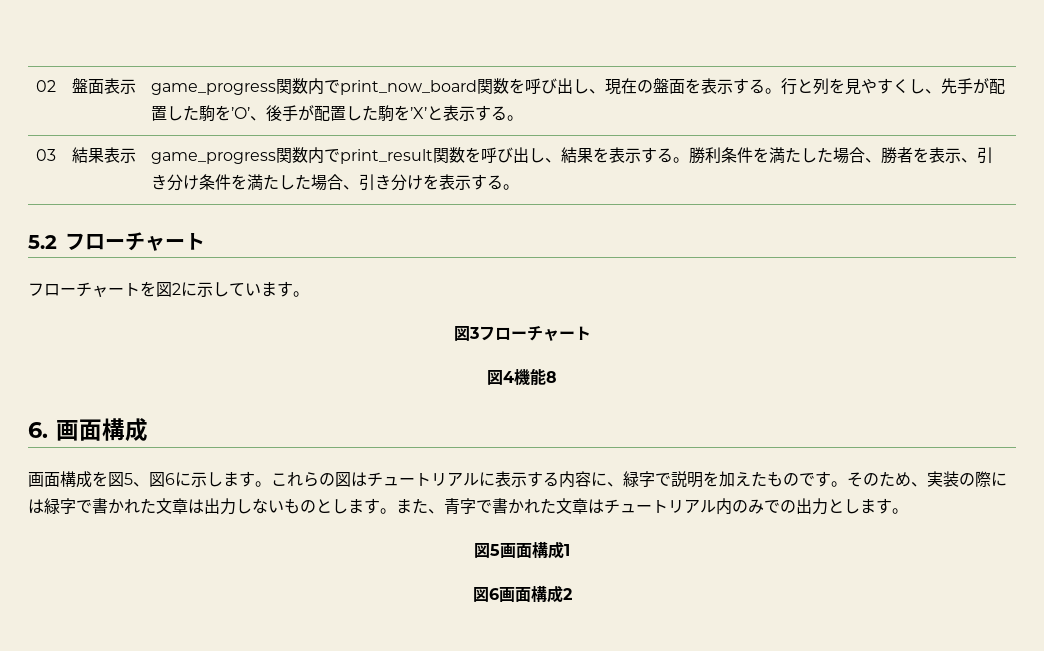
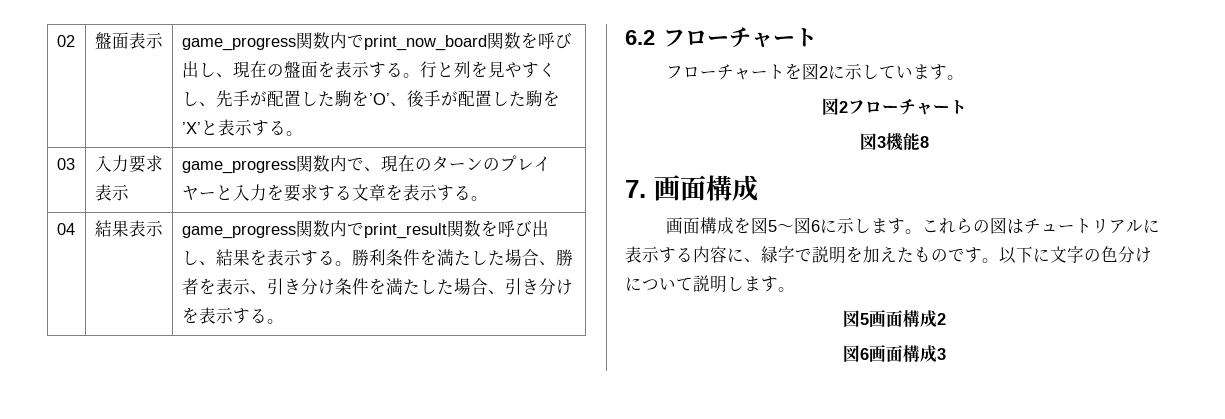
- 03 | 結果表示 | game_progress関数内でprint_result関数を呼び出し、結果を表示する。勝利条件を満たした場合、勝者を表示、引き分け条件を満たした場合、引き分けを表示する。
+ 03 | 入力要求表示 | game_progress関数内で、現在のターンのプレイヤーと入力を要求する文章を表示する。
+ 04 | 結果表示 | game_progress関数内でprint_result関数を呼び出し、結果を表示する。勝利条件を満たした場合、勝者を表示、引き分け条件を満たした場合、引き分けを表示する。
- 5.2フローチャート
+ 6.2フローチャート
- 図3フローチャート
+ 図2フローチャート
- 図4機能8
+ 図3機能8
- 6.画面構成
+ 7.画面構成
- 画面構成を図5、図6に示します。
+ 画面構成を図5～図6に示します。
- そのため、実装の際には緑字で書かれた文章は出力しないものとします。また、青字で書かれた文章はチュートリアル内のみでの出力とします。
+ 以下に文字の色分けについて説明します。
- 図5画面構成1
+ 図5画面構成2
- 図6画面構成2
+ 図6画面構成3

